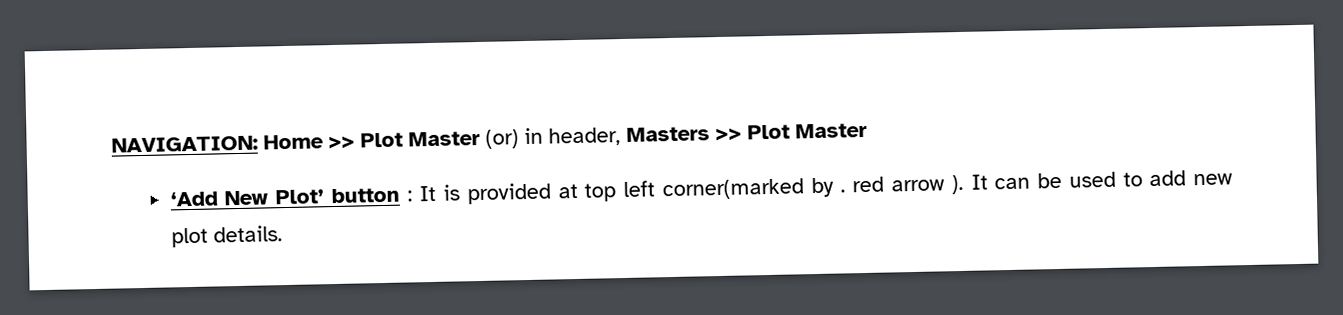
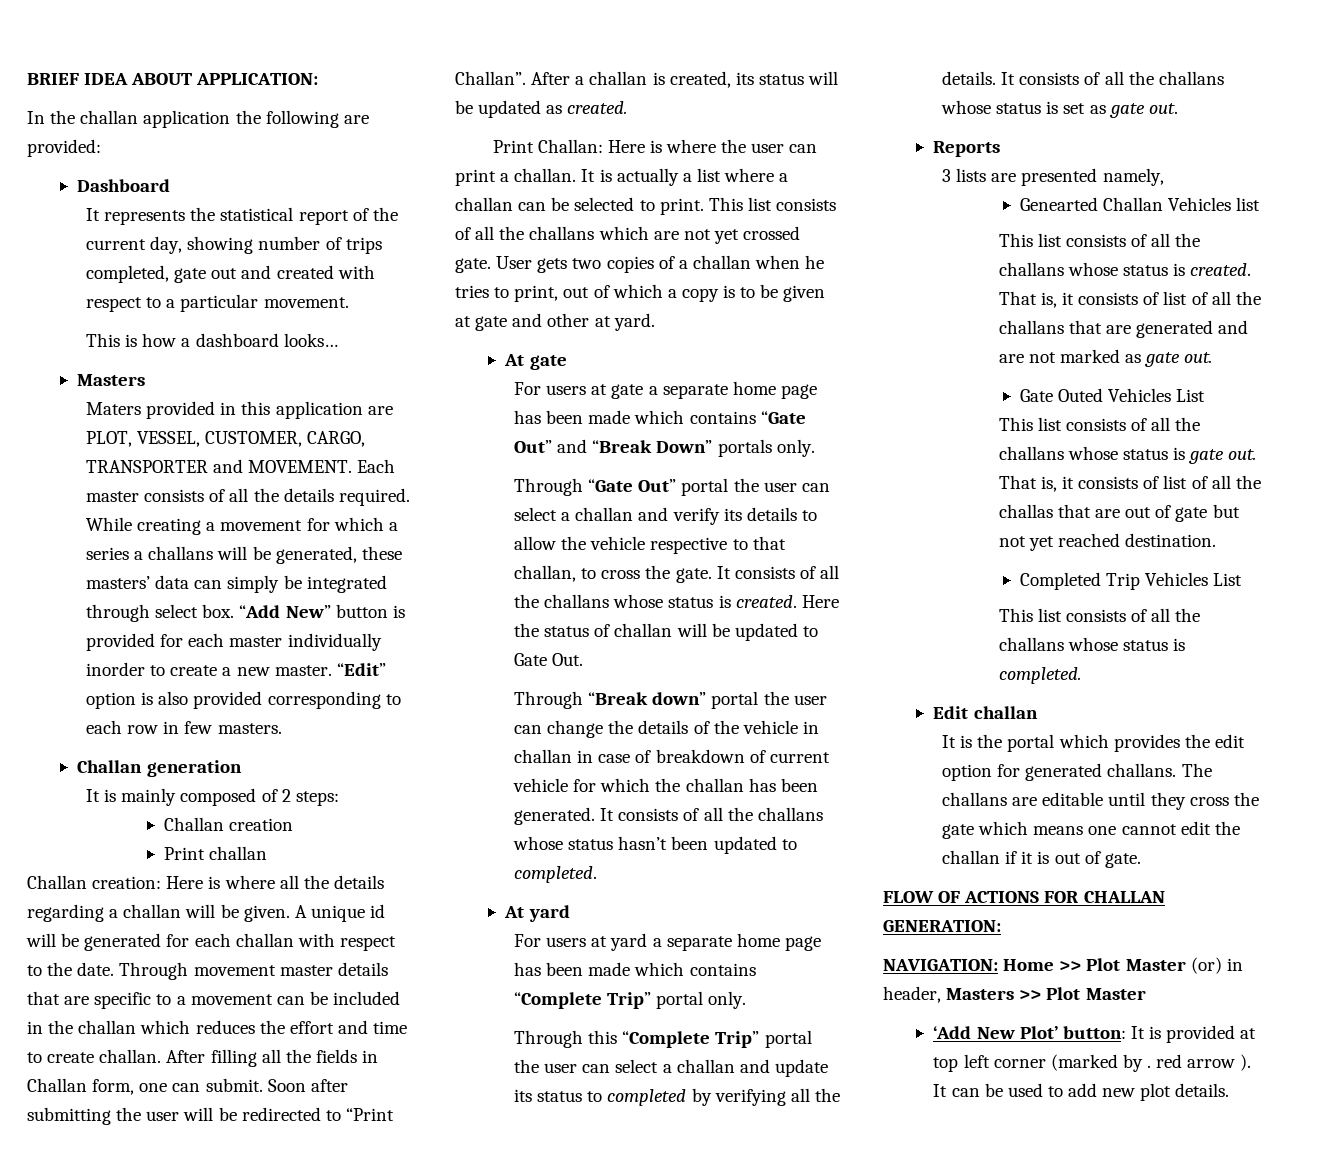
+ BRIEF IDEA ABOUT APPLICATION:
+ In the challan application the following are provided:
+ Dashboard
+ It represents the statistical report of the current day, showing number of trips completed, gate out and created with respect to a particular movement.
+ This is how a dashboard looks…
+ Masters
+ Maters provided in this application are PLOT, VESSEL, CUSTOMER, CARGO, TRANSPORTER and MOVEMENT. Each master consists of all the details required. While creating a movement for which a series a challans will be generated, these masters’ data can simply be integrated through select box. “Add New” button is provided for each master individually inorder to create a new master. “Edit” option is also provided corresponding to each row in few masters.
+ Challan generation
+ It is mainly composed of 2 steps:
+ Challan creation
+ Print challan
+ Challan creation: Here is where all the details regarding a challan will be given. A unique id will be generated for each challan with respect to the date. Through movement master details that are specific to a movement can be included in the challan which reduces the effort and time to create challan. After filling all the fields in Challan form, one can submit. Soon after submitting the user will be redirected to “Print Challan”. After a challan is created, its status will be updated as created.
+ Print Challan: Here is where the user can print a challan. It is actually a list where a challan can be selected to print. This list consists of all the challans which are not yet crossed gate. User gets two copies of a challan when he tries to print, out of which a copy is to be given at gate and other at yard.
+ At gate
+ For users at gate a separate home page has been made which contains “Gate Out” and “Break Down” portals only.
+ Through “Gate Out” portal the user can select a challan and verify its details to allow the vehicle respective to that challan, to cross the gate. It consists of all the challans whose status is created. Here the status of challan will be updated to Gate Out.
+ Through “Break down” portal the user can change the details of the vehicle in challan in case of breakdown of current vehicle for which the challan has been generated. It consists of all the challans whose status hasn’t been updated to completed.
+ At yard
+ For users at yard a separate home page has been made which contains “Complete Trip” portal only.
+ Through this “Complete Trip” portal the user can select a challan and update its status to completed by verifying all the details. It consists of all the challans whose status is set as gate out.
+ Reports
+ 3 lists are presented namely,
+ Genearted Challan Vehicles list
+ This list consists of all the challans whose status is created. That is, it consists of list of all the challans that are generated and are not marked as gate out.
+ Gate Outed Vehicles List
+ This list consists of all the challans whose status is gate out. That is, it consists of list of all the challas that are out of gate but not yet reached destination.
+ Completed Trip Vehicles List
+ This list consists of all the challans whose status is completed.
+ Edit challan
+ It is the portal which provides the edit option for generated challans. The challans are editable until they cross the gate which means one cannot edit the challan if it is out of gate.
+ FLOW OF ACTIONS FOR CHALLAN GENERATION:
- ‘Add New Plot’ button : It is provided at top left corner(marked by . red arrow ).
+ ‘Add New Plot’ button: It is provided at top left corner (marked by . red arrow ).

